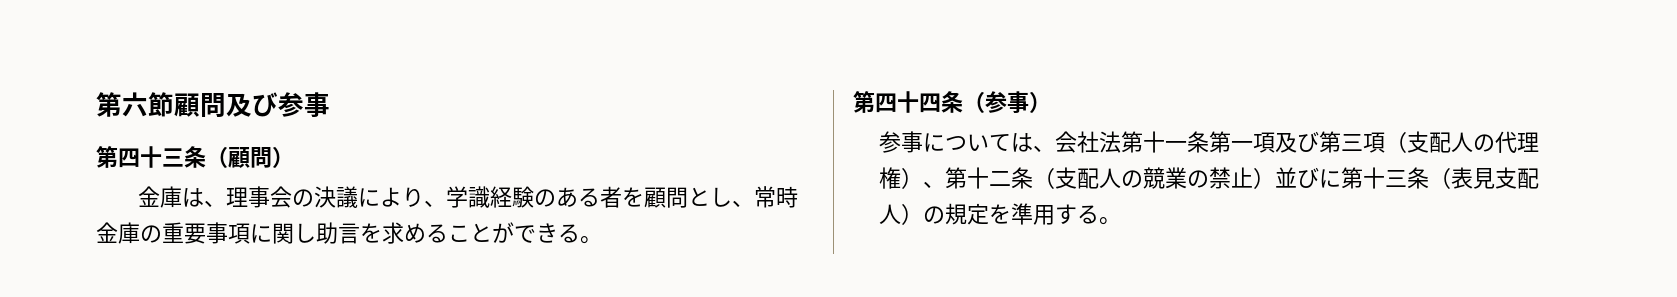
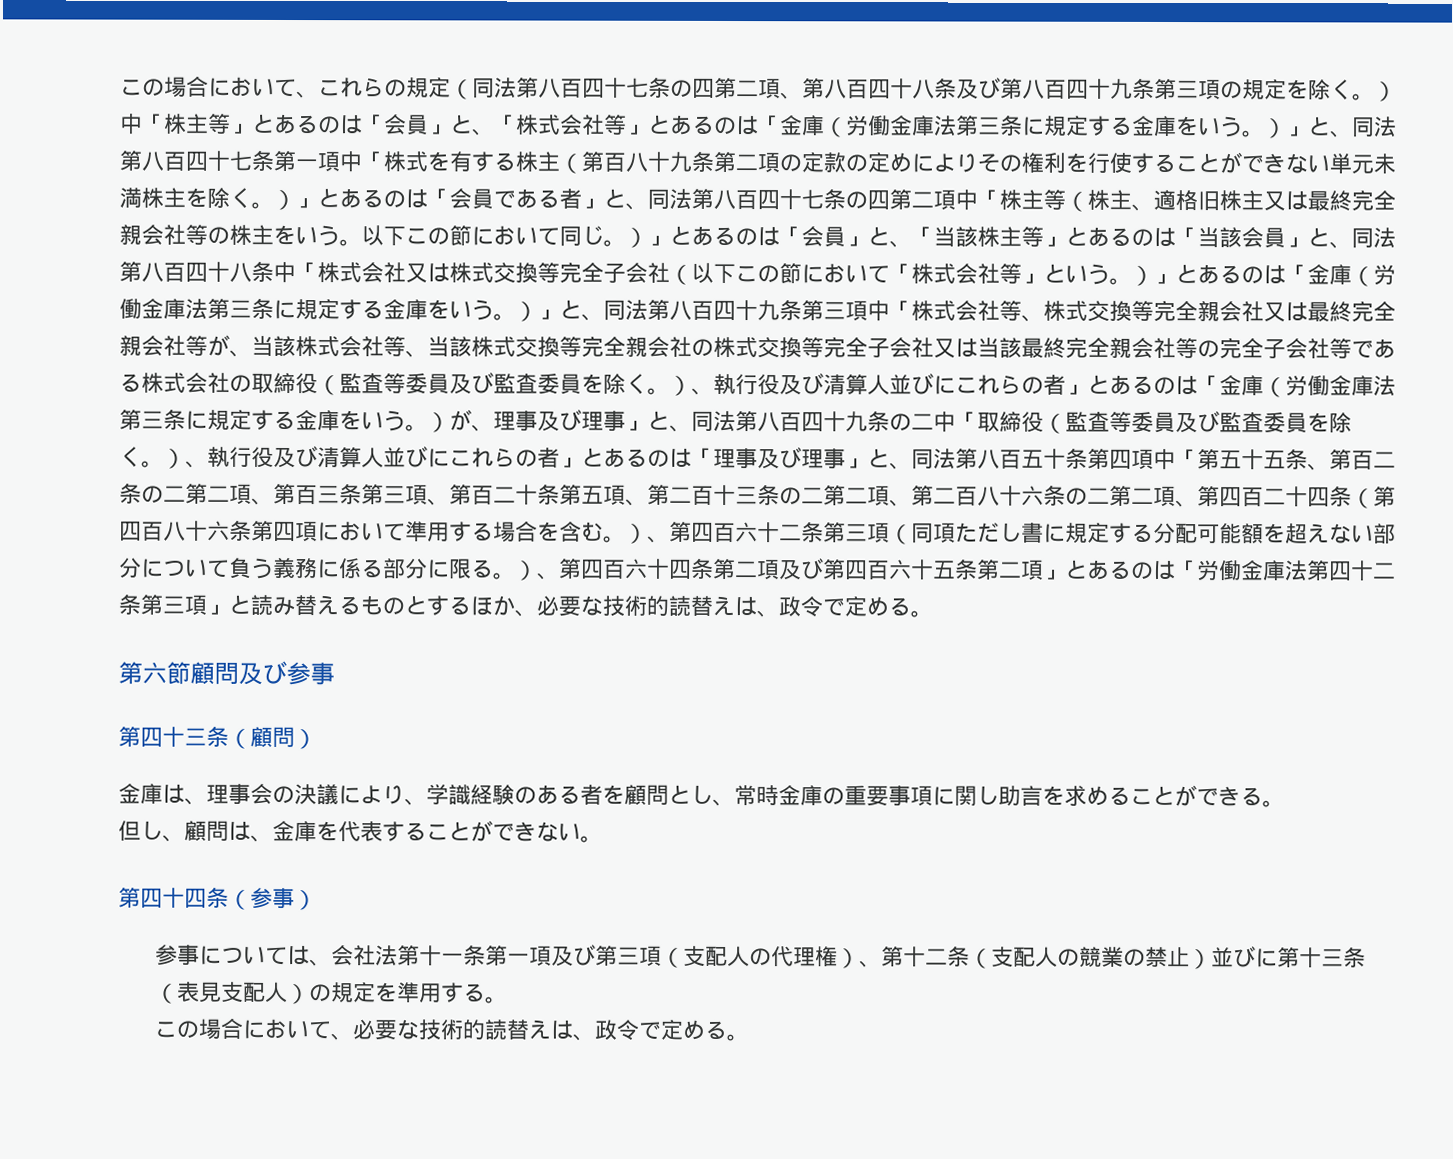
+ この場合において、これらの規定（同法第八百四十七条の四第二項、第八百四十八条及び第八百四十九条第三項の規定を除く。）中「株主等」とあるのは「会員」と、「株式会社等」とあるのは「金庫（労働金庫法第三条に規定する金庫をいう。）」と、同法第八百四十七条第一項中「株式を有する株主（第百八十九条第二項の定款の定めによりその権利を行使することができない単元未満株主を除く。）」とあるのは「会員である者」と、同法第八百四十七条の四第二項中「株主等（株主、適格旧株主又は最終完全親会社等の株主をいう。以下この節において同じ。）」とあるのは「会員」と、「当該株主等」とあるのは「当該会員」と、同法第八百四十八条中「株式会社又は株式交換等完全子会社（以下この節において「株式会社等」という。）」とあるのは「金庫（労働金庫法第三条に規定する金庫をいう。）」と、同法第八百四十九条第三項中「株式会社等、株式交換等完全親会社又は最終完全親会社等が、当該株式会社等、当該株式交換等完全親会社の株式交換等完全子会社又は当該最終完全親会社等の完全子会社等である株式会社の取締役（監査等委員及び監査委員を除く。）、執行役及び清算人並びにこれらの者」とあるのは「金庫（労働金庫法第三条に規定する金庫をいう。）が、理事及び理事」と、同法第八百四十九条の二中「取締役（監査等委員及び監査委員を除く。）、執行役及び清算人並びにこれらの者」とあるのは「理事及び理事」と、同法第八百五十条第四項中「第五十五条、第百二条の二第二項、第百三条第三項、第百二十条第五項、第二百十三条の二第二項、第二百八十六条の二第二項、第四百二十四条（第四百八十六条第四項において準用する場合を含む。）、第四百六十二条第三項（同項ただし書に規定する分配可能額を超えない部分について負う義務に係る部分に限る。）、第四百六十四条第二項及び第四百六十五条第二項」とあるのは「労働金庫法第四十二条第三項」と読み替えるものとするほか、必要な技術的読替えは、政令で定める。
+ 但し、顧問は、金庫を代表することができない。
+ この場合において、必要な技術的読替えは、政令で定める。

